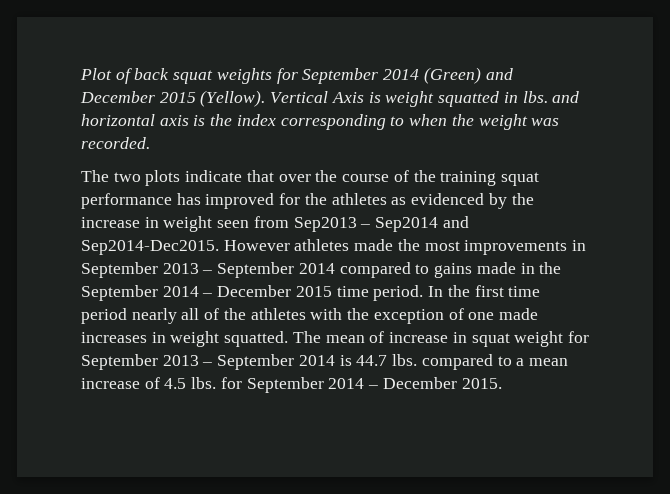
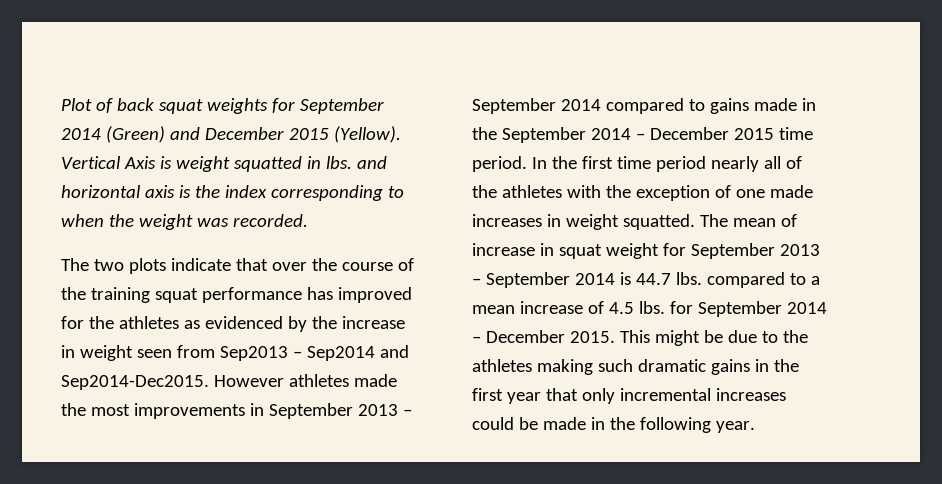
+ This might be due to the athletes making such dramatic gains in the first year that only incremental increases could be made in the following year.

